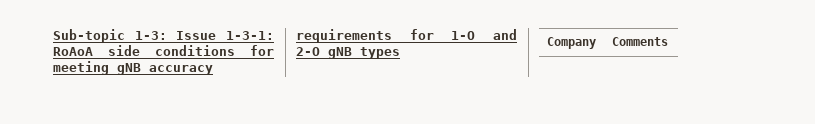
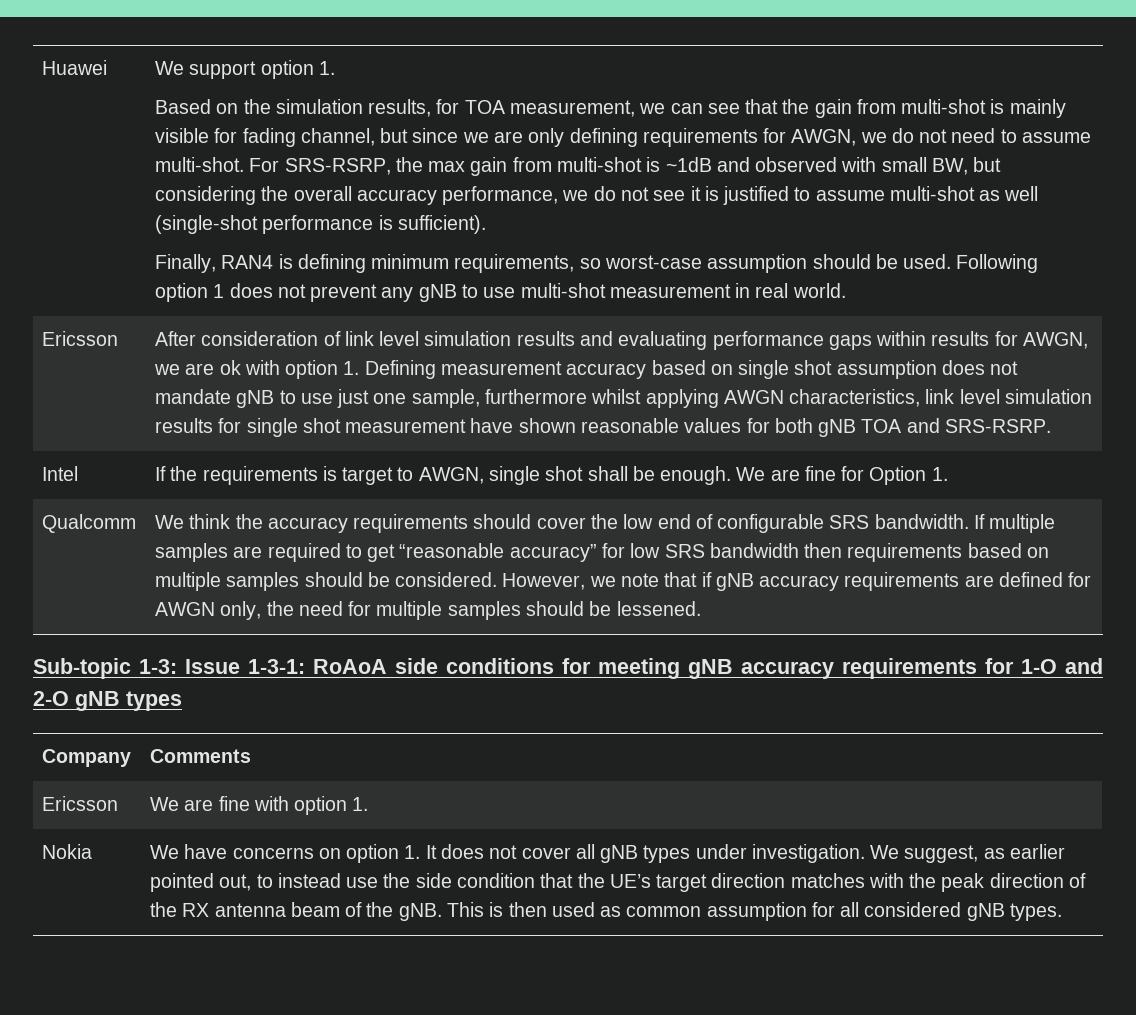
+ Huawei | We support option 1.
+ Based on the simulation results, for TOA measurement, we can see that the gain from multi-shot is mainly visible for fading channel, but since we are only defining requirements for AWGN, we do not need to assume multi-shot. For SRS-RSRP, the max gain from multi-shot is ~1dB and observed with small BW, but considering the overall accuracy performance, we do not see it is justified to assume multi-shot as well (single-shot performance is sufficient).
+ Finally, RAN4 is defining minimum requirements, so worst-case assumption should be used. Following option 1 does not prevent any gNB to use multi-shot measurement in real world.
+ Ericsson | After consideration of link level simulation results and evaluating performance gaps within results for AWGN, we are ok with option 1. Defining measurement accuracy based on single shot assumption does not mandate gNB to use just one sample, furthermore whilst applying AWGN characteristics, link level simulation results for single shot measurement have shown reasonable values for both gNB TOA and SRS-RSRP.
+ Intel | If the requirements is target to AWGN, single shot shall be enough. We are fine for Option 1.
+ Qualcomm | We think the accuracy requirements should cover the low end of configurable SRS bandwidth. If multiple samples are required to get “reasonable accuracy” for low SRS bandwidth then requirements based on multiple samples should be considered. However, we note that if gNB accuracy requirements are defined for AWGN only, the need for multiple samples should be lessened.
+ Ericsson | We are fine with option 1.
+ Nokia | We have concerns on option 1. It does not cover all gNB types under investigation. We suggest, as earlier pointed out, to instead use the side condition that the UE’s target direction matches with the peak direction of the RX antenna beam of the gNB. This is then used as common assumption for all considered gNB types.

